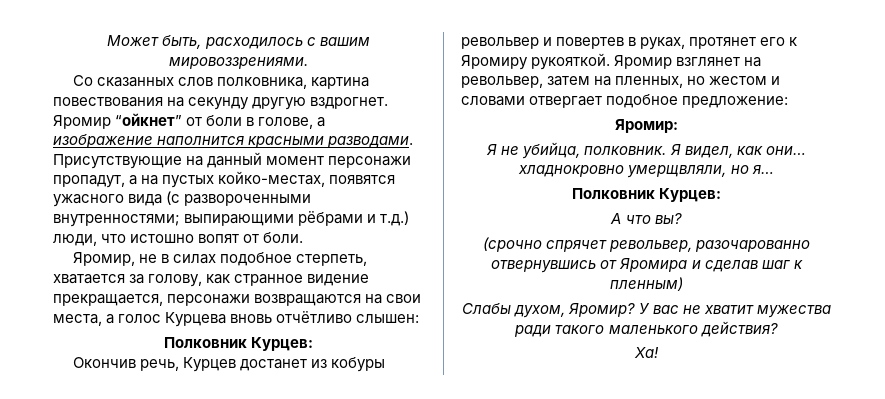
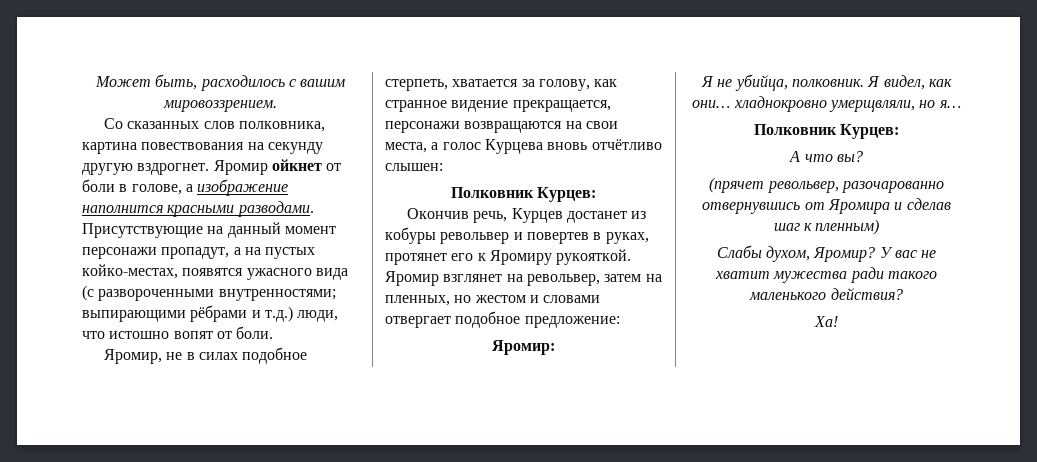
- Может быть, расходилось с вашим мировоззрениями.
+ Может быть, расходилось с вашим мировоззрением.
- Яромир “ойкнет” от боли в голове, а изображение наполнится красными разводами.
+ Яромир ойкнет от боли в голове, а изображение наполнится красными разводами.
- (срочно спрячет револьвер, разочарованно отвернувшись от Яромира и сделав шаг к пленным)
+ (прячет револьвер, разочарованно отвернувшись от Яромира и сделав шаг к пленным)

